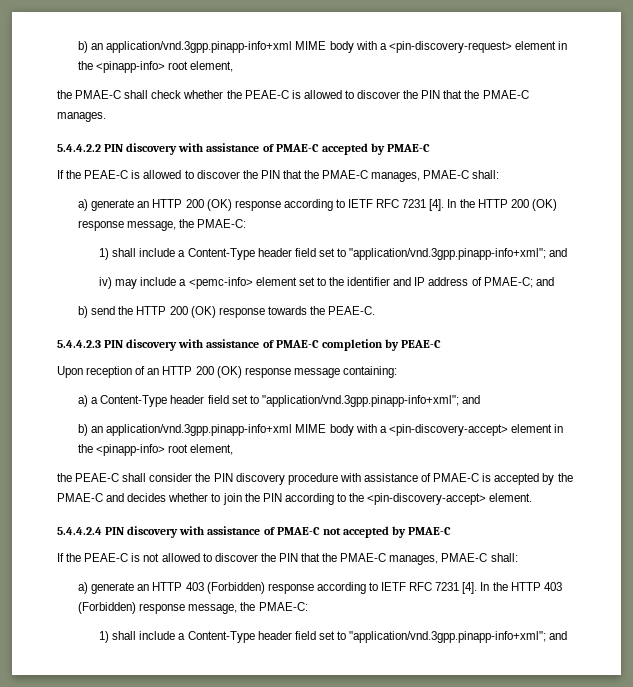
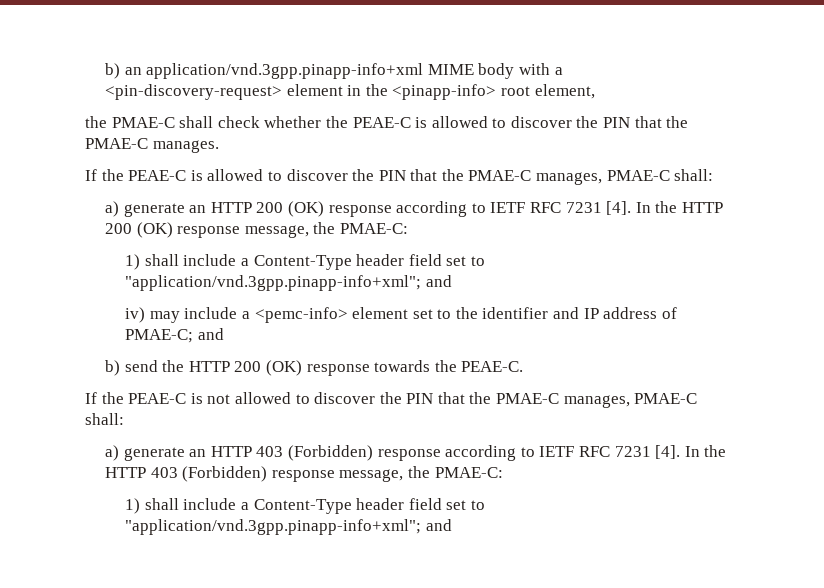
- 5.4.4.2.2 PIN discovery with assistance of PMAE-C accepted by PMAE-C
- 5.4.4.2.3 PIN discovery with assistance of PMAE-C completion by PEAE-C
- Upon reception of an HTTP 200 (OK) response message containing:
- a) a Content-Type header field set to "application/vnd.3gpp.pinapp-info+xml"; and
- b) an application/vnd.3gpp.pinapp-info+xml MIME body with a <pin-discovery-accept> element in the <pinapp-info> root element,
- the PEAE-C shall consider the PIN discovery procedure with assistance of PMAE-C is accepted by the PMAE-C and decides whether to join the PIN according to the <pin-discovery-accept> element.
- 5.4.4.2.4 PIN discovery with assistance of PMAE-C not accepted by PMAE-C

